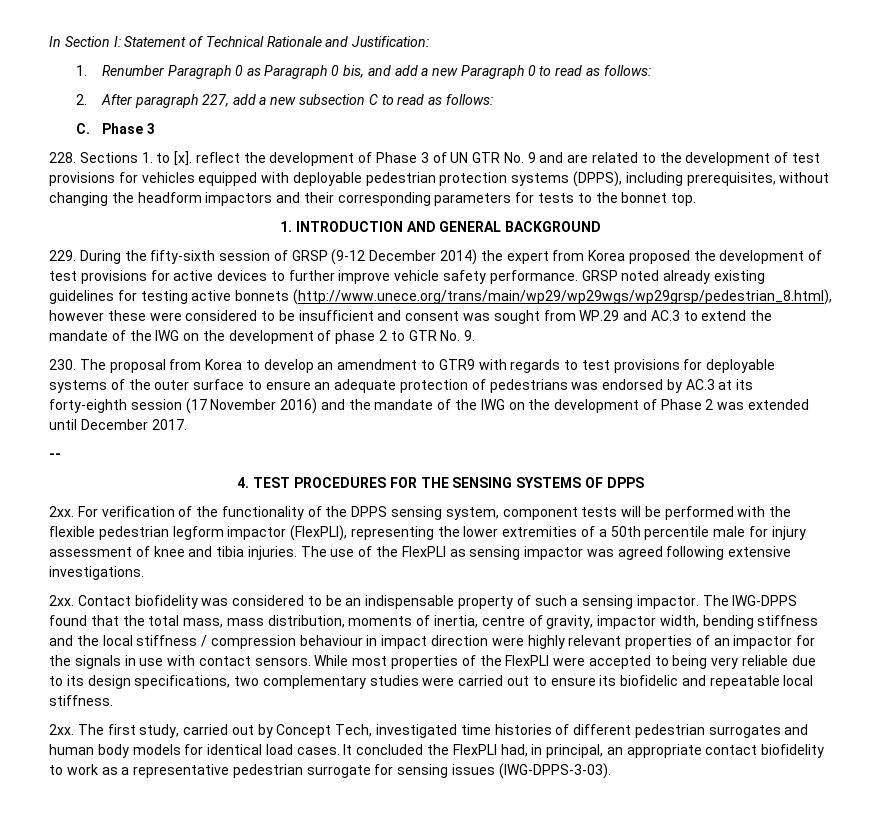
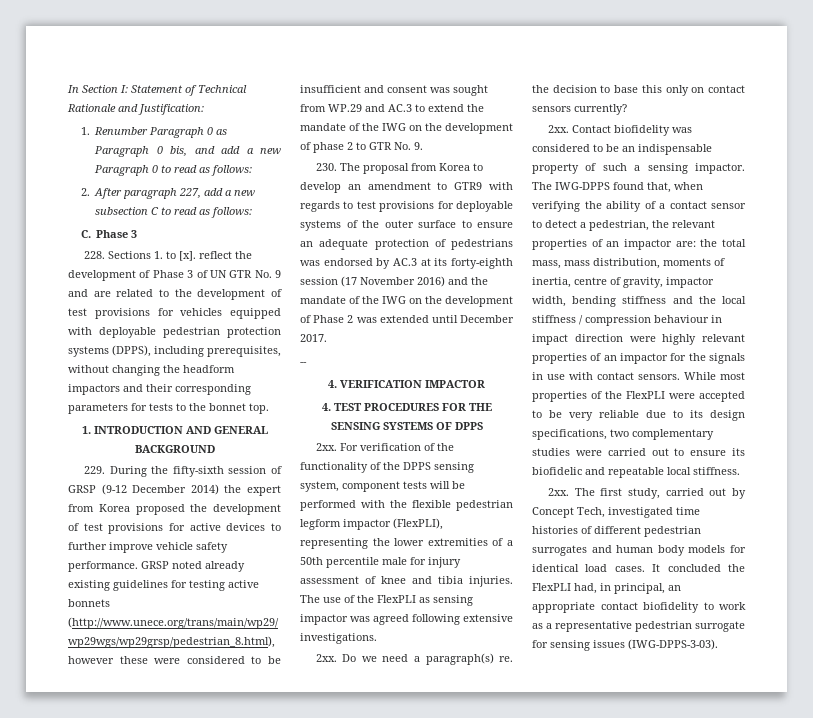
+ 4. VERIFICATION IMPACTOR
+ 2xx. Do we need a paragraph(s) re. the decision to base this only on contact sensors currently?
- The IWG-DPPS found that the total mass, mass distribution, moments of inertia, centre of gravity, impactor width, bending stiffness and the local stiffness / compression behaviour in impact direction were highly relevant properties of an impactor for the signals in use with contact sensors.
+ The IWG-DPPS found that, when verifying the ability of a contact sensor to detect a pedestrian, the relevant properties of an impactor are: the total mass, mass distribution, moments of inertia, centre of gravity, impactor width, bending stiffness and the local stiffness / compression behaviour in impact direction were highly relevant properties of an impactor for the signals in use with contact sensors.
- While most properties of the FlexPLI were accepted to being very reliable due to its design specifications, two complementary studies were carried out to ensure its biofidelic and repeatable local stiffness.
+ While most properties of the FlexPLI were accepted to be very reliable due to its design specifications, two complementary studies were carried out to ensure its biofidelic and repeatable local stiffness.

